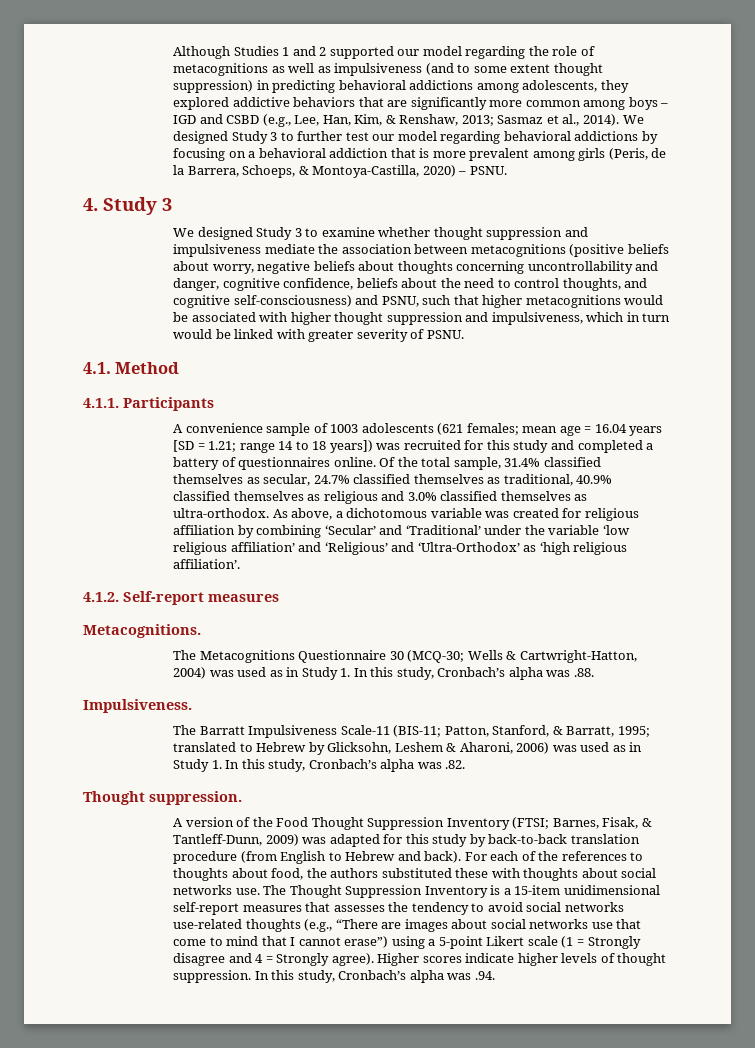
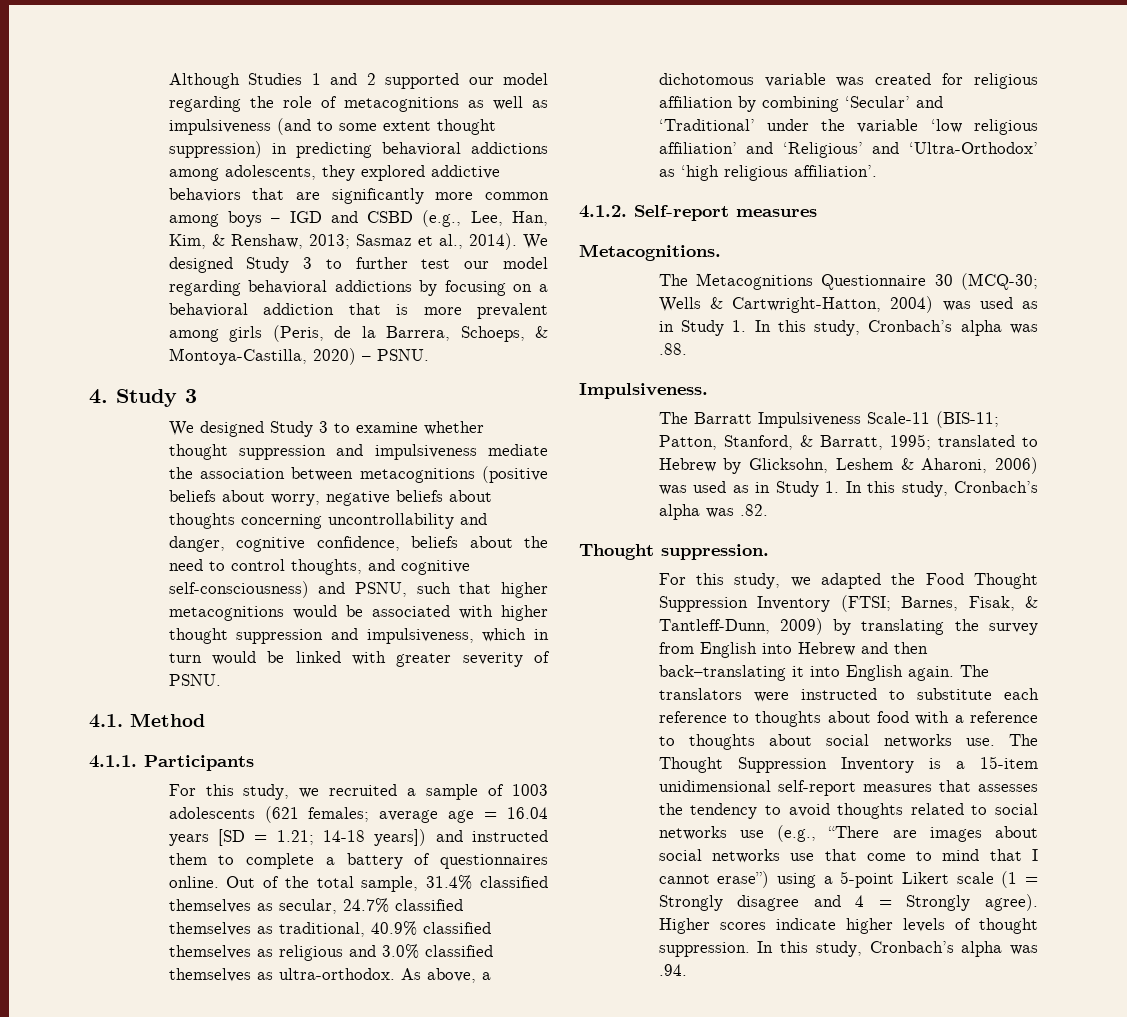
- A convenience sample of 1003 adolescents (621 females; mean age = 16.04 years [SD = 1.21; range 14 to 18 years]) was recruited for this study and completed a battery of questionnaires online.
+ For this study, we recruited a sample of 1003 adolescents (621 females; average age = 16.04 years [SD = 1.21; 14-18 years]) and instructed them to complete a battery of questionnaires online.
- Of the total sample, 31.4% classified themselves as secular, 24.7% classified themselves as traditional, 40.9% classified themselves as religious and 3.0% classified themselves as ultra-orthodox.
+ Out of the total sample, 31.4% classified themselves as secular, 24.7% classified themselves as traditional, 40.9% classified themselves as religious and 3.0% classified themselves as ultra-orthodox.
- A version of the Food Thought Suppression Inventory (FTSI; Barnes, Fisak, & Tantleff-Dunn, 2009) was adapted for this study by back-to-back translation procedure (from English to Hebrew and back). For each of the references to thoughts about food, the authors substituted these with thoughts about social networks use.
+ For this study, we adapted the Food Thought Suppression Inventory (FTSI; Barnes, Fisak, & Tantleff-Dunn, 2009) by translating the survey from English into Hebrew and then back–translating it into English again. The translators were instructed to substitute each reference to thoughts about food with a reference to thoughts about social networks use.
- The Thought Suppression Inventory is a 15-item unidimensional self-report measures that assesses the tendency to avoid social networks use-related thoughts (e.g., “There are images about social networks use that come to mind that I cannot erase”) using a 5-point Likert scale (1 = Strongly disagree and 4 = Strongly agree).
+ The Thought Suppression Inventory is a 15-item unidimensional self-report measures that assesses the tendency to avoid thoughts related to social networks use (e.g., “There are images about social networks use that come to mind that I cannot erase”) using a 5-point Likert scale (1 = Strongly disagree and 4 = Strongly agree).

